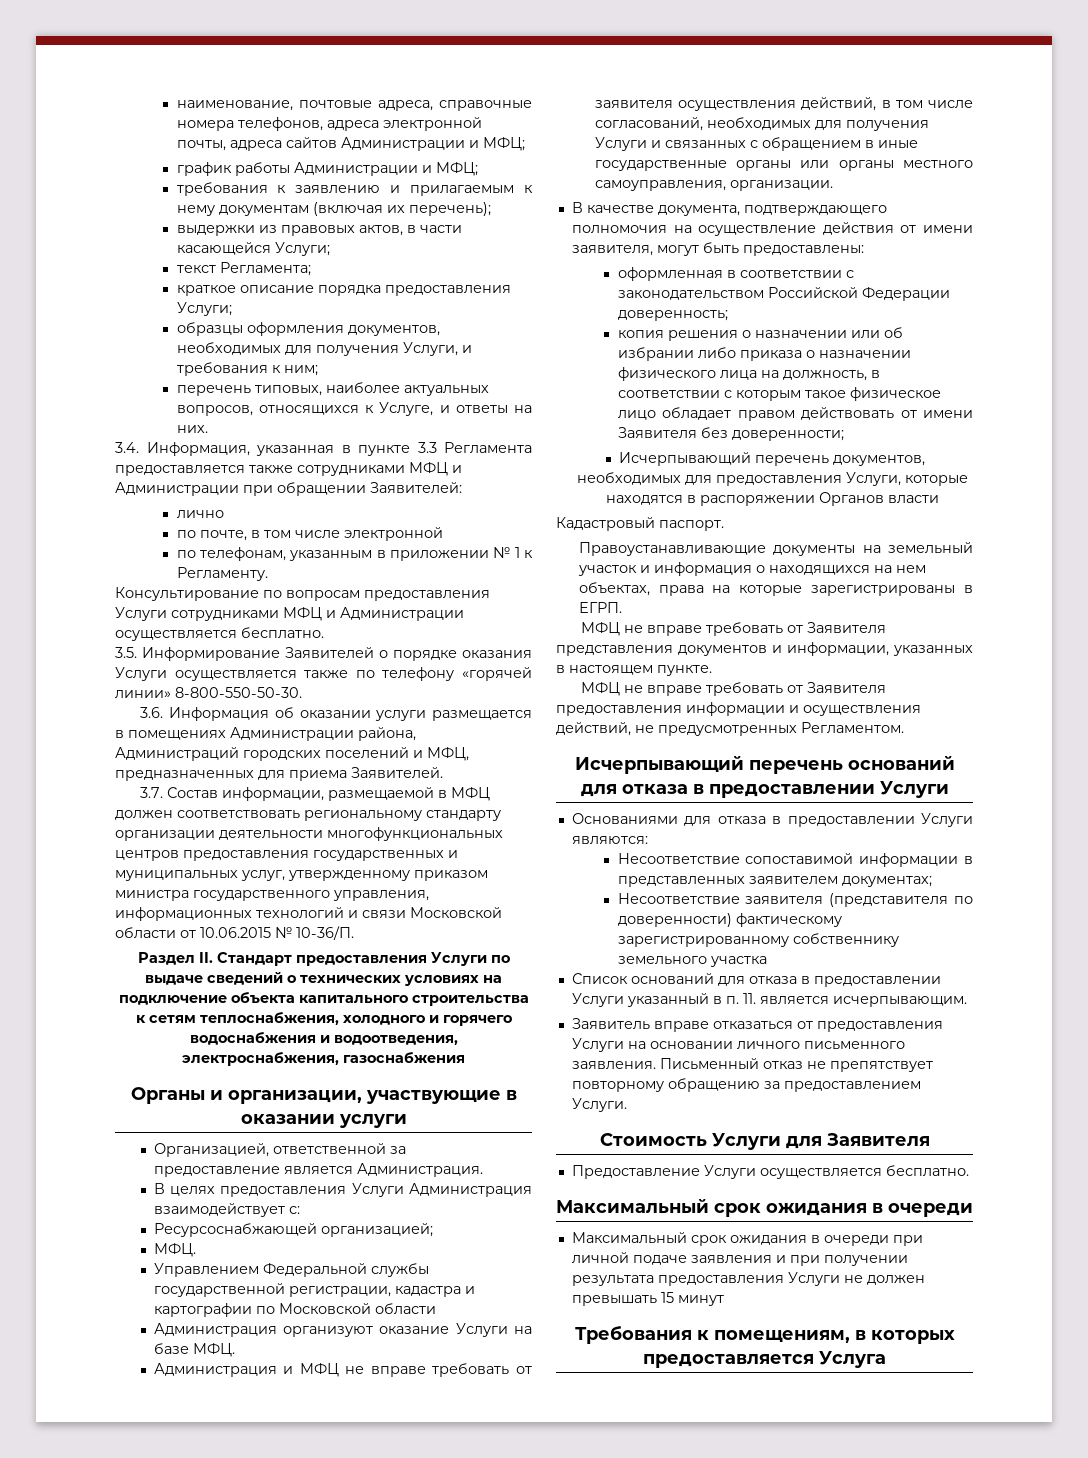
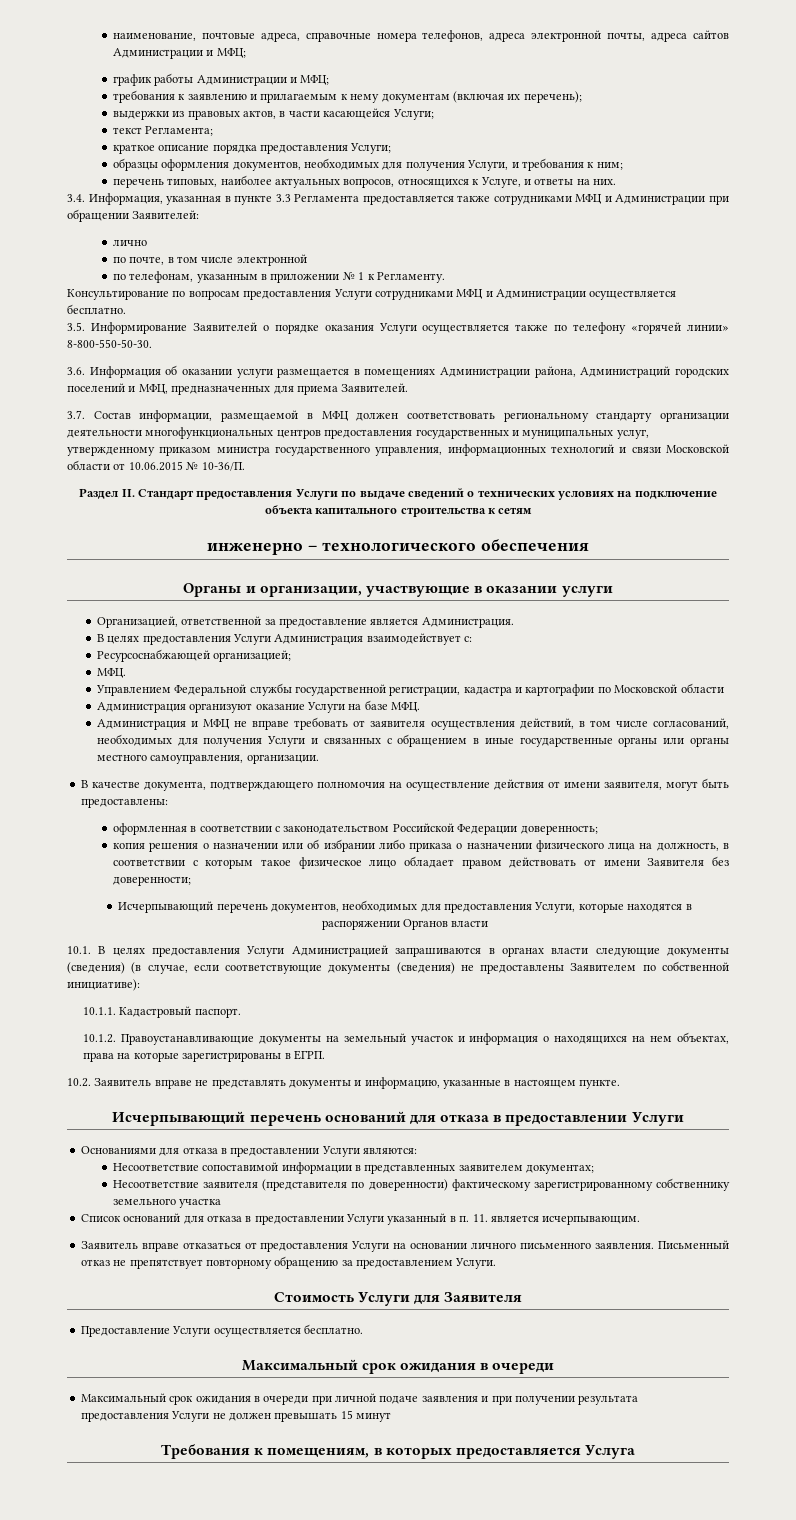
- Раздел II. Стандарт предоставления Услуги по выдаче сведений о технических условиях на подключение объекта капитального строительства к сетям теплоснабжения, холодного и горячего водоснабжения и водоотведения, электроснабжения, газоснабжения
+ Раздел II. Стандарт предоставления Услуги по выдаче сведений о технических условиях на подключение объекта капитального строительства к сетям
+ инженерно – технологического обеспечения
- Кадастровый паспорт.
+ 10.1. В целях предоставления Услуги Администрацией запрашиваются в органах власти следующие документы (сведения) (в случае, если соответствующие документы (сведения) не предоставлены Заявителем по собственной инициативе):
+ 10.1.1. Кадастровый паспорт.
- Правоустанавливающие документы на земельный участок и информация о находящихся на нем объектах, права на которые зарегистрированы в ЕГРП.
+ 10.1.2. Правоустанавливающие документы на земельный участок и информация о находящихся на нем объектах, права на которые зарегистрированы в ЕГРП.
- МФЦ не вправе требовать от Заявителя представления документов и информации, указанных в настоящем пункте.
- МФЦ не вправе требовать от Заявителя предоставления информации и осуществления действий, не предусмотренных Регламентом.
+ 10.2. Заявитель вправе не представлять документы и информацию, указанные в настоящем пункте.

